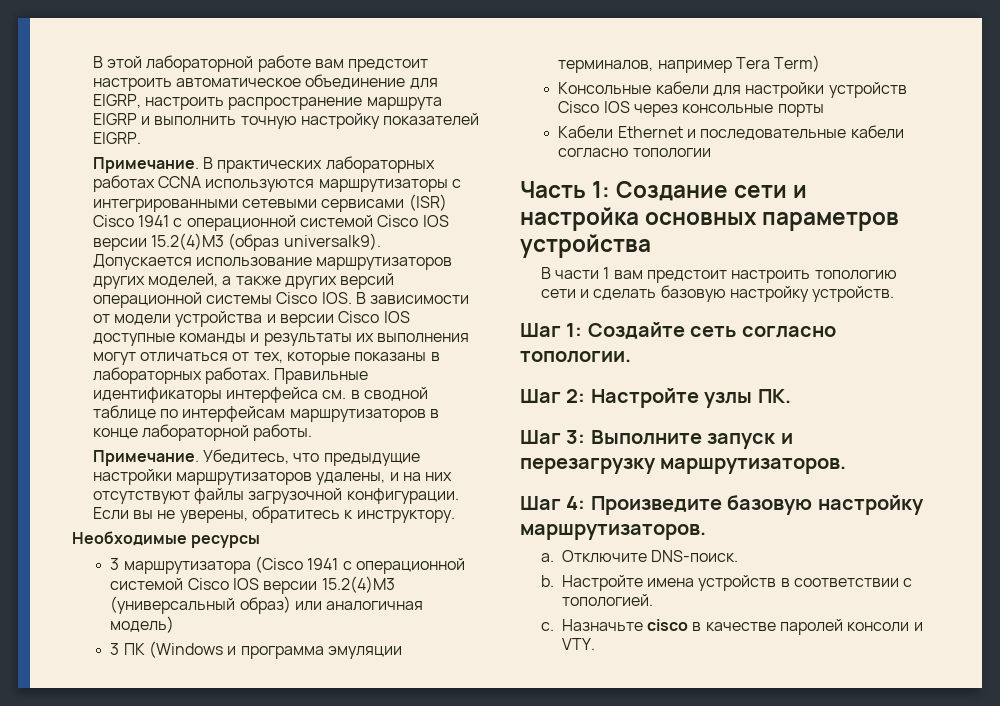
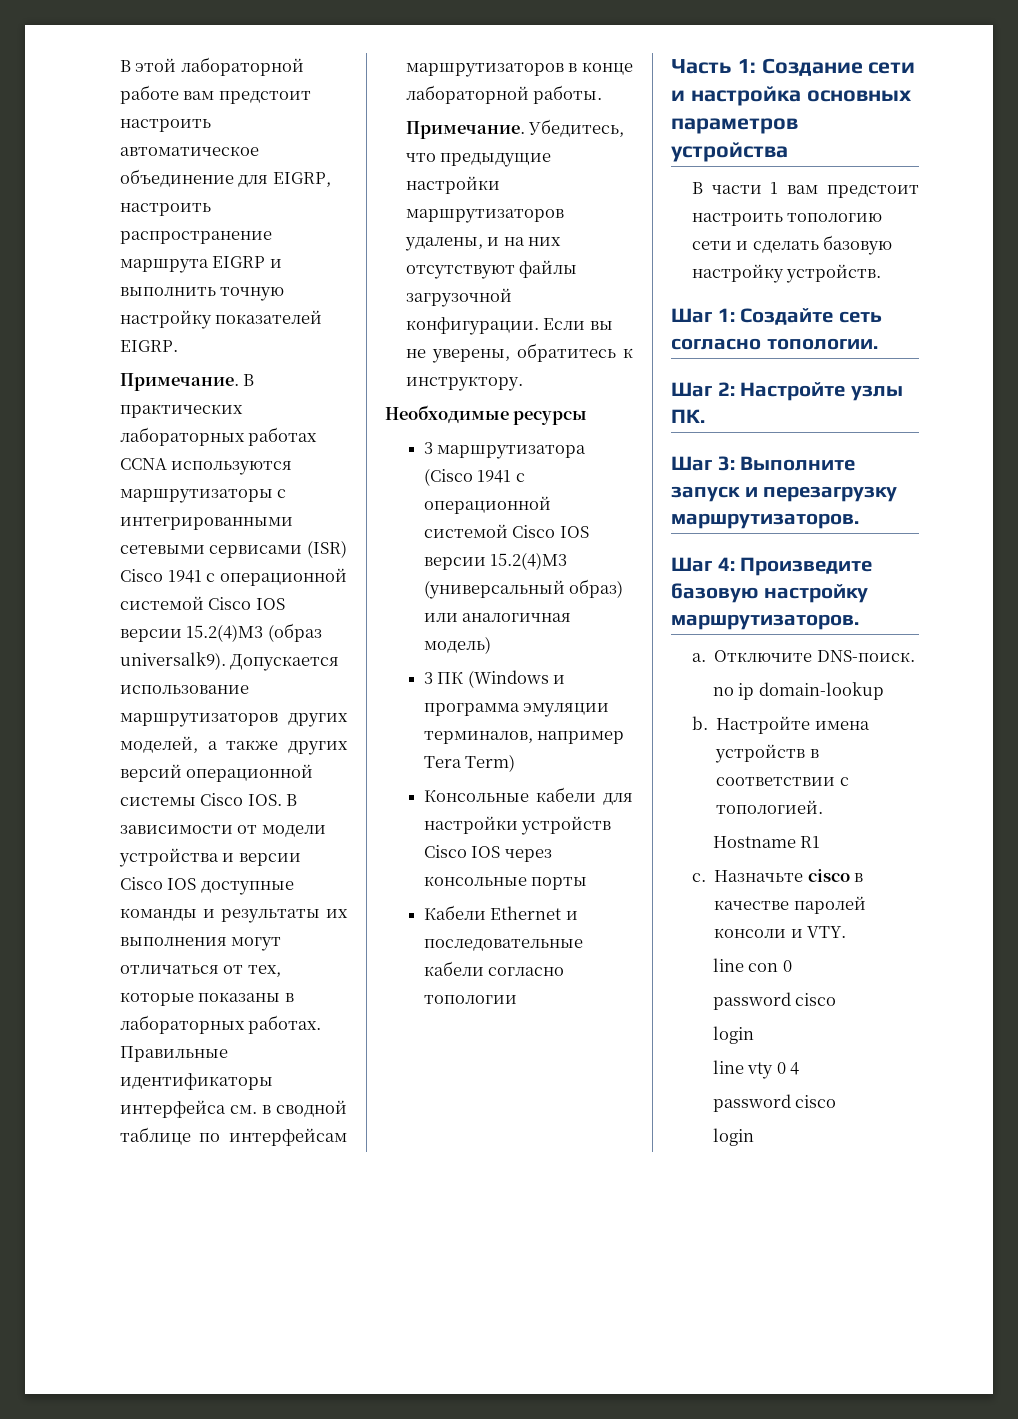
+ no ip domain-lookup
+ Hostname R1
+ line con 0
+ password cisco
+ login
+ line vty 0 4
+ password cisco
+ login

